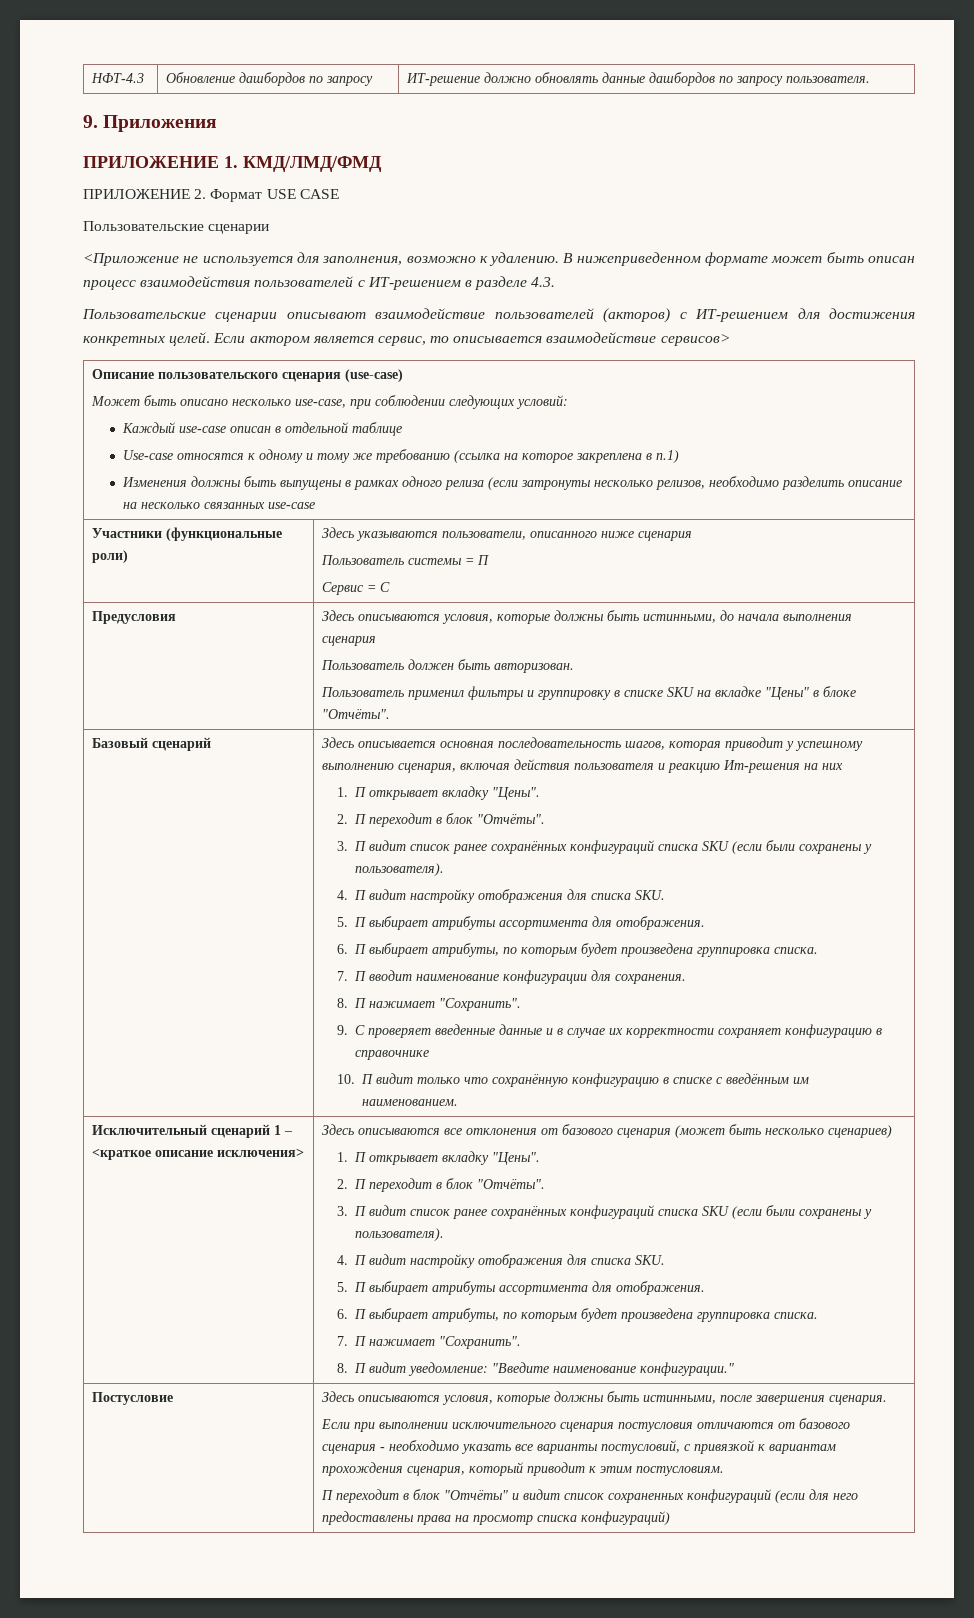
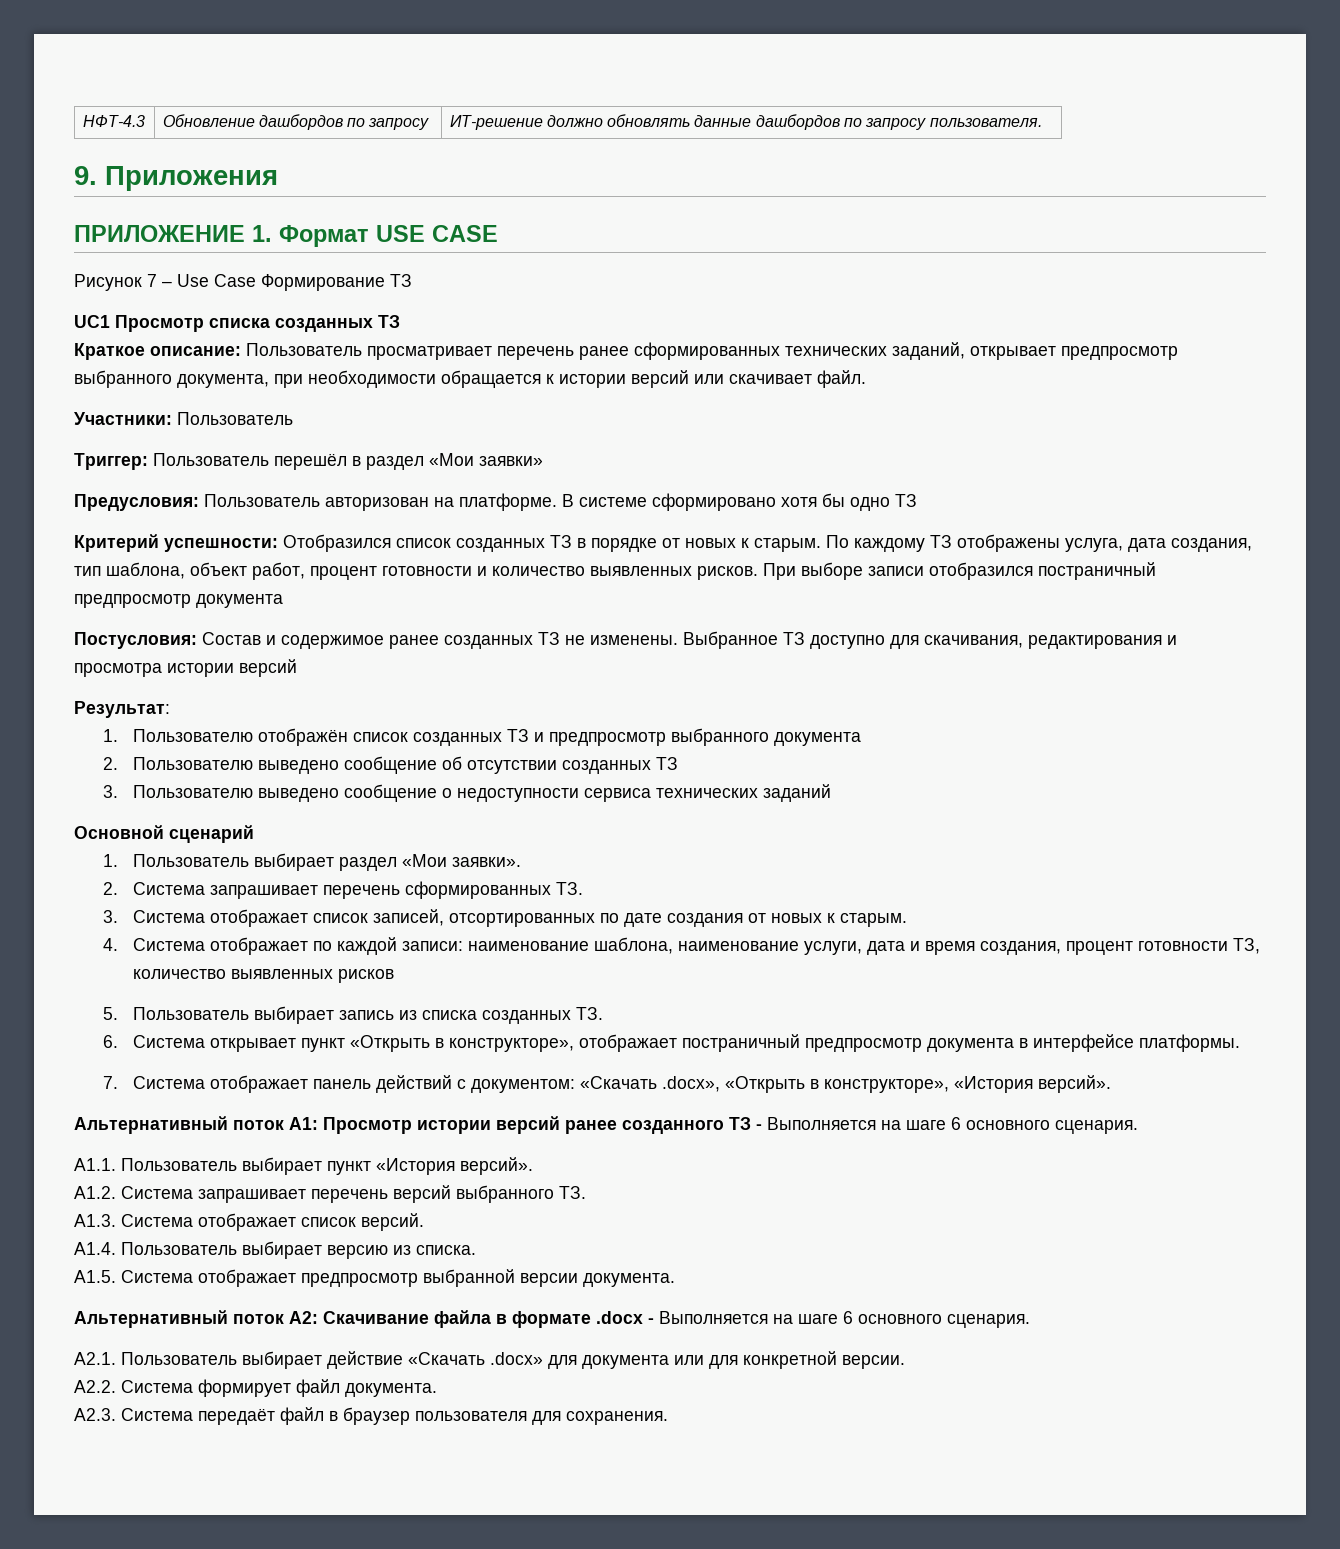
- ПРИЛОЖЕНИЕ 1. КМД/ЛМД/ФМД
- ПРИЛОЖЕНИЕ 2. Формат USE CASE
- Пользовательские сценарии
- <Приложение не используется для заполнения, возможно к удалению. В нижеприведенном формате может быть описан процесс взаимодействия пользователей с ИТ-решением в разделе 4.3.
- Пользовательские сценарии описывают взаимодействие пользователей (акторов) с ИТ-решением для достижения конкретных целей. Если актором является сервис, то описывается взаимодействие сервисов>
- Описание пользовательского сценария (use-case)
- Может быть описано несколько use-case, при соблюдении следующих условий:
- Каждый use-case описан в отдельной таблице
- Use-case относятся к одному и тому же требованию (ссылка на которое закреплена в п.1)
- Изменения должны быть выпущены в рамках одного релиза (если затронуты несколько релизов, необходимо разделить описание на несколько связанных use-case
- Участники (функциональные роли) | Здесь указываются пользователи, описанного ниже сценария
- Пользователь системы = П
- Сервис = С
- Предусловия | Здесь описываются условия, которые должны быть истинными, до начала выполнения сценария
- Пользователь должен быть авторизован.
- Пользователь применил фильтры и группировку в списке SKU на вкладке "Цены" в блоке "Отчёты".
- Базовый сценарий | Здесь описывается основная последовательность шагов, которая приводит у успешному выполнению сценария, включая действия пользователя и реакцию Ит-решения на них
- 1. П открывает вкладку "Цены".
- 2. П переходит в блок "Отчёты".
- 3. П видит список ранее сохранённых конфигураций списка SKU (если были сохранены у пользователя).
- 4. П видит настройку отображения для списка SKU.
- 5. П выбирает атрибуты ассортимента для отображения.
- 6. П выбирает атрибуты, по которым будет произведена группировка списка.
- 7. П вводит наименование конфигурации для сохранения.
- 8. П нажимает "Сохранить".
- 9. С проверяет введенные данные и в случае их корректности сохраняет конфигурацию в справочнике
- 10. П видит только что сохранённую конфигурацию в списке с введённым им наименованием.
- Исключительный сценарий 1 – <краткое описание исключения> | Здесь описываются все отклонения от базового сценария (может быть несколько сценариев)
- 1. П открывает вкладку "Цены".
- 2. П переходит в блок "Отчёты".
- 3. П видит список ранее сохранённых конфигураций списка SKU (если были сохранены у пользователя).
- 4. П видит настройку отображения для списка SKU.
- 5. П выбирает атрибуты ассортимента для отображения.
- 6. П выбирает атрибуты, по которым будет произведена группировка списка.
- 7. П нажимает "Сохранить".
- 8. П видит уведомление: "Введите наименование конфигурации."
- Постусловие | Здесь описываются условия, которые должны быть истинными, после завершения сценария.
- Если при выполнении исключительного сценария постусловия отличаются от базового сценария - необходимо указать все варианты постусловий, с привязкой к вариантам прохождения сценария, который приводит к этим постусловиям.
- П переходит в блок "Отчёты" и видит список сохраненных конфигураций (если для него предоставлены права на просмотр списка конфигураций)
+ ПРИЛОЖЕНИЕ 1. Формат USE CASE
+ Рисунок 7 – Use Case Формирование ТЗ
+ UC1 Просмотр списка созданных ТЗ
+ Краткое описание: Пользователь просматривает перечень ранее сформированных технических заданий, открывает предпросмотр выбранного документа, при необходимости обращается к истории версий или скачивает файл.
+ Участники: Пользователь
+ Триггер: Пользователь перешёл в раздел «Мои заявки»
+ Предусловия: Пользователь авторизован на платформе. В системе сформировано хотя бы одно ТЗ
+ Критерий успешности: Отобразился список созданных ТЗ в порядке от новых к старым. По каждому ТЗ отображены услуга, дата создания, тип шаблона, объект работ, процент готовности и количество выявленных рисков. При выборе записи отобразился постраничный предпросмотр документа
+ Постусловия: Состав и содержимое ранее созданных ТЗ не изменены. Выбранное ТЗ доступно для скачивания, редактирования и просмотра истории версий
+ Результат:
+ 1. Пользователю отображён список созданных ТЗ и предпросмотр выбранного документа
+ 2. Пользователю выведено сообщение об отсутствии созданных ТЗ
+ 3. Пользователю выведено сообщение о недоступности сервиса технических заданий
+ Основной сценарий
+ 1. Пользователь выбирает раздел «Мои заявки».
+ 2. Система запрашивает перечень сформированных ТЗ.
+ 3. Система отображает список записей, отсортированных по дате создания от новых к старым.
+ 4. Система отображает по каждой записи: наименование шаблона, наименование услуги, дата и время создания, процент готовности ТЗ, количество выявленных рисков
+ 5. Пользователь выбирает запись из списка созданных ТЗ.
+ 6. Система открывает пункт «Открыть в конструкторе», отображает постраничный предпросмотр документа в интерфейсе платформы.
+ 7. Система отображает панель действий с документом: «Скачать .docx», «Открыть в конструкторе», «История версий».
+ Альтернативный поток A1: Просмотр истории версий ранее созданного ТЗ - Выполняется на шаге 6 основного сценария.
+ A1.1. Пользователь выбирает пункт «История версий».
+ A1.2. Система запрашивает перечень версий выбранного ТЗ.
+ A1.3. Система отображает список версий.
+ A1.4. Пользователь выбирает версию из списка.
+ A1.5. Система отображает предпросмотр выбранной версии документа.
+ Альтернативный поток A2: Скачивание файла в формате .docx - Выполняется на шаге 6 основного сценария.
+ A2.1. Пользователь выбирает действие «Скачать .docx» для документа или для конкретной версии.
+ A2.2. Система формирует файл документа.
+ A2.3. Система передаёт файл в браузер пользователя для сохранения.

